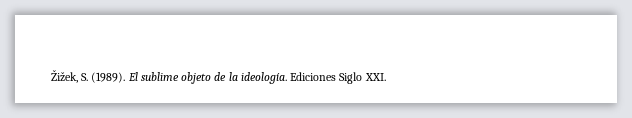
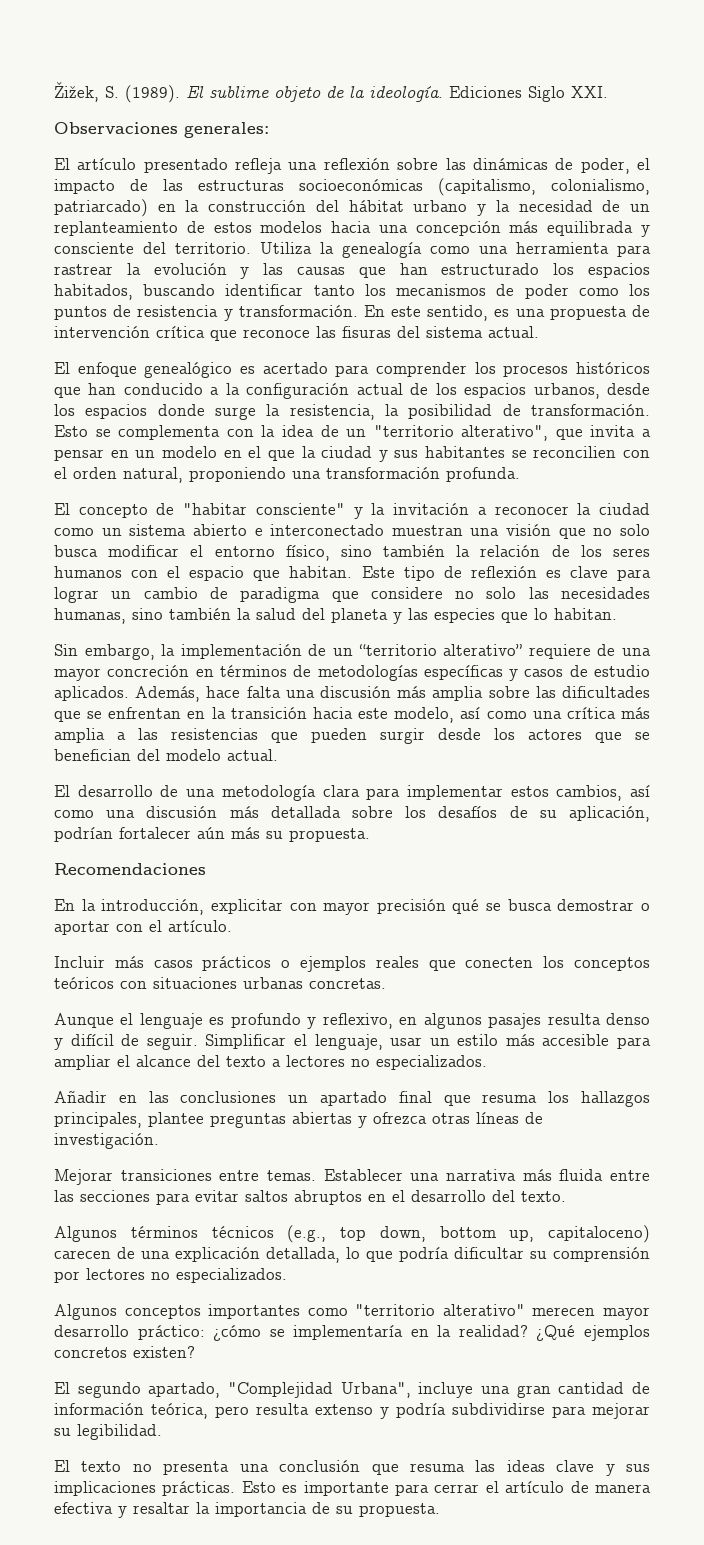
+ Observaciones generales:
+ El artículo presentado refleja una reflexión sobre las dinámicas de poder, el impacto de las estructuras socioeconómicas (capitalismo, colonialismo, patriarcado) en la construcción del hábitat urbano y la necesidad de un replanteamiento de estos modelos hacia una concepción más equilibrada y consciente del territorio. Utiliza la genealogía como una herramienta para rastrear la evolución y las causas que han estructurado los espacios habitados, buscando identificar tanto los mecanismos de poder como los puntos de resistencia y transformación. En este sentido, es una propuesta de intervención crítica que reconoce las fisuras del sistema actual.
+ El enfoque genealógico es acertado para comprender los procesos históricos que han conducido a la configuración actual de los espacios urbanos, desde los espacios donde surge la resistencia, la posibilidad de transformación. Esto se complementa con la idea de un "territorio alterativo", que invita a pensar en un modelo en el que la ciudad y sus habitantes se reconcilien con el orden natural, proponiendo una transformación profunda.
+ El concepto de "habitar consciente" y la invitación a reconocer la ciudad como un sistema abierto e interconectado muestran una visión que no solo busca modificar el entorno físico, sino también la relación de los seres humanos con el espacio que habitan. Este tipo de reflexión es clave para lograr un cambio de paradigma que considere no solo las necesidades humanas, sino también la salud del planeta y las especies que lo habitan.
+ Sin embargo, la implementación de un “territorio alterativo” requiere de una mayor concreción en términos de metodologías específicas y casos de estudio aplicados. Además, hace falta una discusión más amplia sobre las dificultades que se enfrentan en la transición hacia este modelo, así como una crítica más amplia a las resistencias que pueden surgir desde los actores que se benefician del modelo actual.
+ El desarrollo de una metodología clara para implementar estos cambios, así como una discusión más detallada sobre los desafíos de su aplicación, podrían fortalecer aún más su propuesta.
+ Recomendaciones
+ En la introducción, explicitar con mayor precisión qué se busca demostrar o aportar con el artículo.
+ Incluir más casos prácticos o ejemplos reales que conecten los conceptos teóricos con situaciones urbanas concretas.
+ Aunque el lenguaje es profundo y reflexivo, en algunos pasajes resulta denso y difícil de seguir. Simplificar el lenguaje, usar un estilo más accesible para ampliar el alcance del texto a lectores no especializados.
+ Añadir en las conclusiones un apartado final que resuma los hallazgos principales, plantee preguntas abiertas y ofrezca otras líneas de investigación.
+ Mejorar transiciones entre temas. Establecer una narrativa más fluida entre las secciones para evitar saltos abruptos en el desarrollo del texto.
+ Algunos términos técnicos (e.g., top down, bottom up, capitaloceno) carecen de una explicación detallada, lo que podría dificultar su comprensión por lectores no especializados.
+ Algunos conceptos importantes como "territorio alterativo" merecen mayor desarrollo práctico: ¿cómo se implementaría en la realidad? ¿Qué ejemplos concretos existen?
+ El segundo apartado, "Complejidad Urbana", incluye una gran cantidad de información teórica, pero resulta extenso y podría subdividirse para mejorar su legibilidad.
+ El texto no presenta una conclusión que resuma las ideas clave y sus implicaciones prácticas. Esto es importante para cerrar el artículo de manera efectiva y resaltar la importancia de su propuesta.

